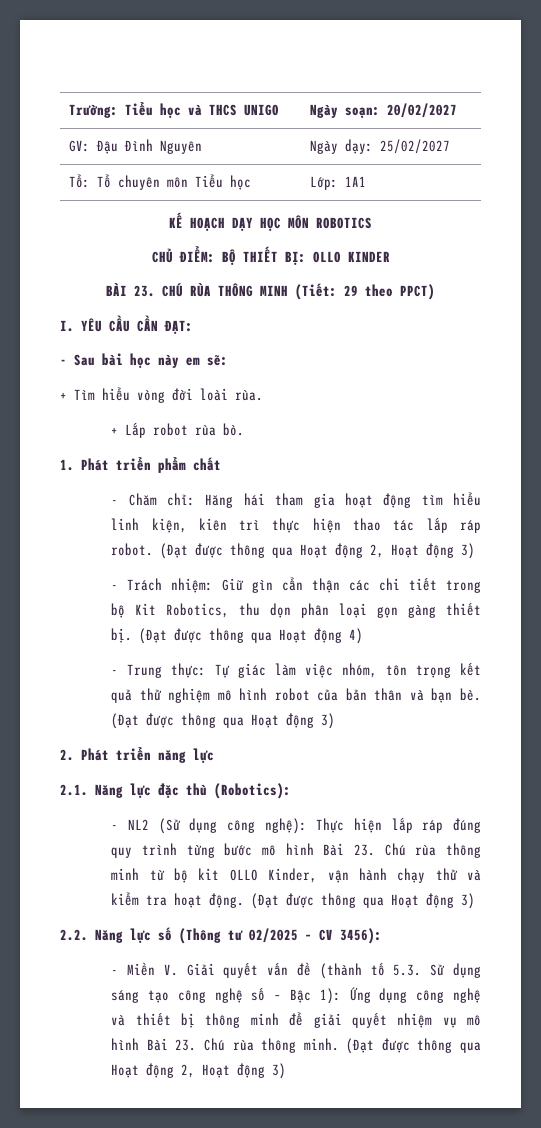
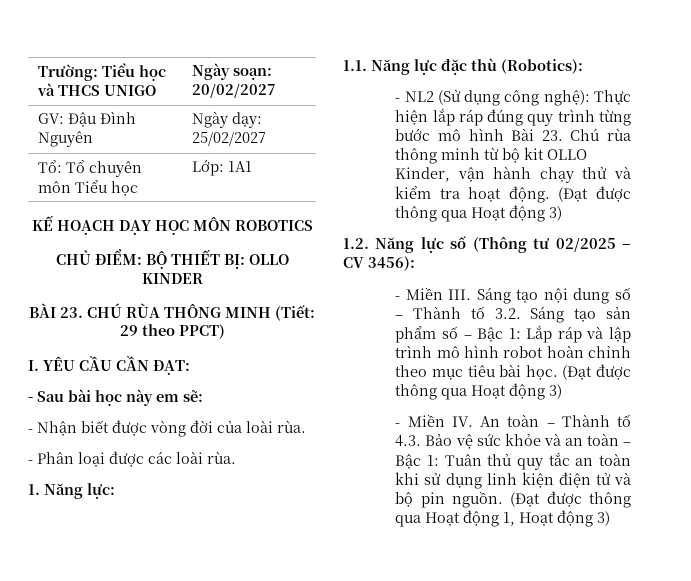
- + Tìm hiểu vòng đời loài rùa.
- + Lắp robot rùa bò.
- 1. Phát triển phẩm chất
- - Chăm chỉ: Hăng hái tham gia hoạt động tìm hiểu linh kiện, kiên trì thực hiện thao tác lắp ráp robot. (Đạt được thông qua Hoạt động 2, Hoạt động 3)
- - Trách nhiệm: Giữ gìn cẩn thận các chi tiết trong bộ Kit Robotics, thu dọn phân loại gọn gàng thiết bị. (Đạt được thông qua Hoạt động 4)
- - Trung thực: Tự giác làm việc nhóm, tôn trọng kết quả thử nghiệm mô hình robot của bản thân và bạn bè. (Đạt được thông qua Hoạt động 3)
- 2. Phát triển năng lực
- 2.1. Năng lực đặc thù (Robotics):
+ - Nhận biết được vòng đời của loài rùa.
+ - Phân loại được các loài rùa.
+ 1. Năng lực:
+ 1.1. Năng lực đặc thù (Robotics):
- 2.2. Năng lực số (Thông tư 02/2025 – CV 3456):
+ 1.2. Năng lực số (Thông tư 02/2025 – CV 3456):
- - Miền V. Giải quyết vấn đề (thành tố 5.3. Sử dụng sáng tạo công nghệ số – Bậc 1): Ứng dụng công nghệ và thiết bị thông minh để giải quyết nhiệm vụ mô hình Bài 23. Chú rùa thông minh. (Đạt được thông qua Hoạt động 2, Hoạt động 3)
+ - Miền III. Sáng tạo nội dung số – Thành tố 3.2. Sáng tạo sản phẩm số – Bậc 1: Lắp ráp và lập trình mô hình robot hoàn chỉnh theo mục tiêu bài học. (Đạt được thông qua Hoạt động 3)
+ - Miền IV. An toàn – Thành tố 4.3. Bảo vệ sức khỏe và an toàn – Bậc 1: Tuân thủ quy tắc an toàn khi sử dụng linh kiện điện tử và bộ pin nguồn. (Đạt được thông qua Hoạt động 1, Hoạt động 3)

